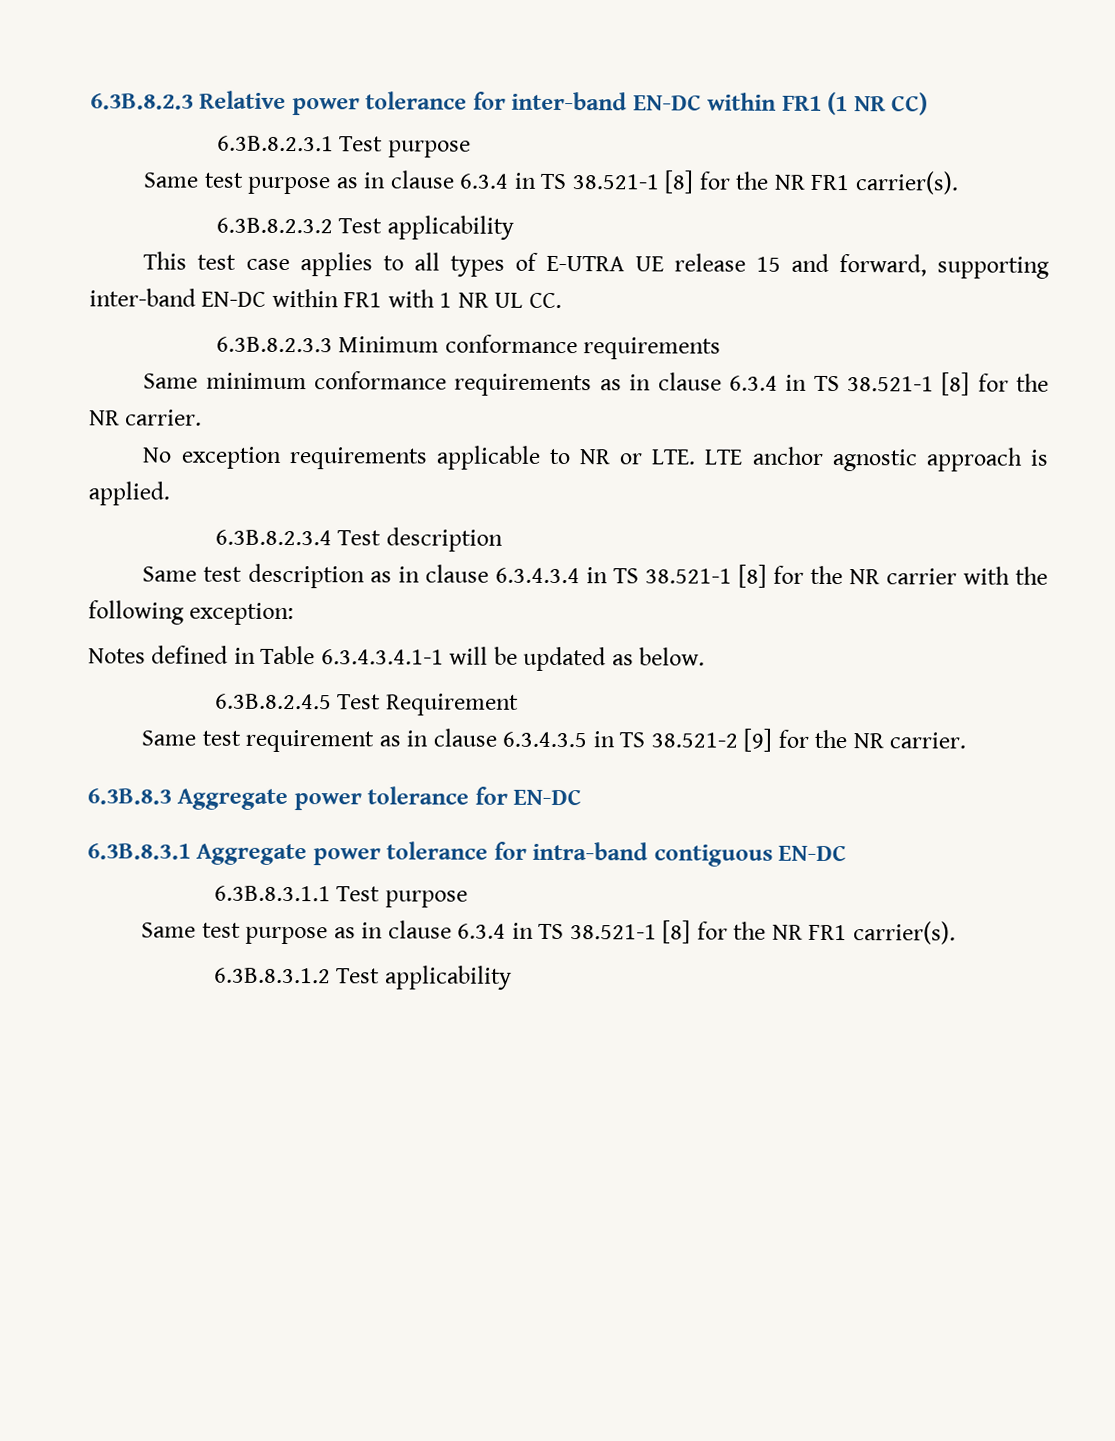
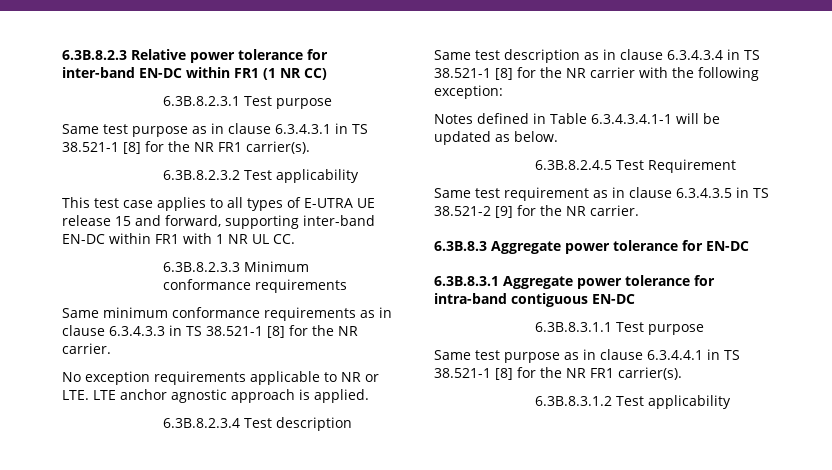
  6.3B.8.2.3.1 Test purpose
- Same test purpose as in clause 6.3.4 in TS 38.521-1 [8] for the NR FR1 carrier(s).
+ Same test purpose as in clause 6.3.4.3.1 in TS 38.521-1 [8] for the NR FR1 carrier(s).
- Same minimum conformance requirements as in clause 6.3.4 in TS 38.521-1 [8] for the NR carrier.
+ Same minimum conformance requirements as in clause 6.3.4.3.3 in TS 38.521-1 [8] for the NR carrier.
  6.3B.8.3.1.1 Test purpose
- Same test purpose as in clause 6.3.4 in TS 38.521-1 [8] for the NR FR1 carrier(s).
+ Same test purpose as in clause 6.3.4.4.1 in TS 38.521-1 [8] for the NR FR1 carrier(s).

